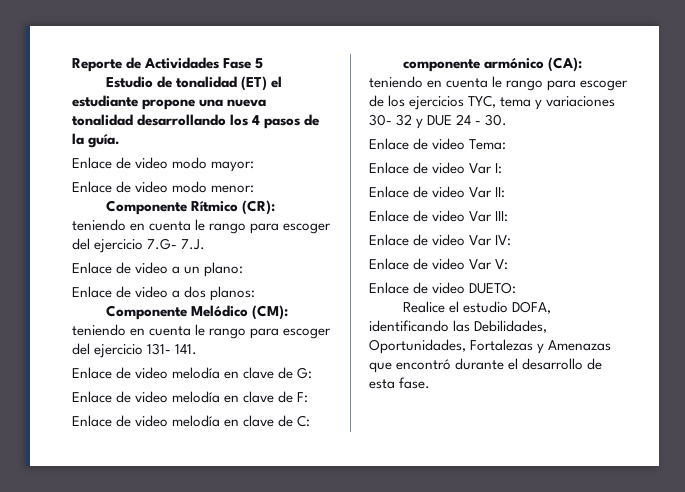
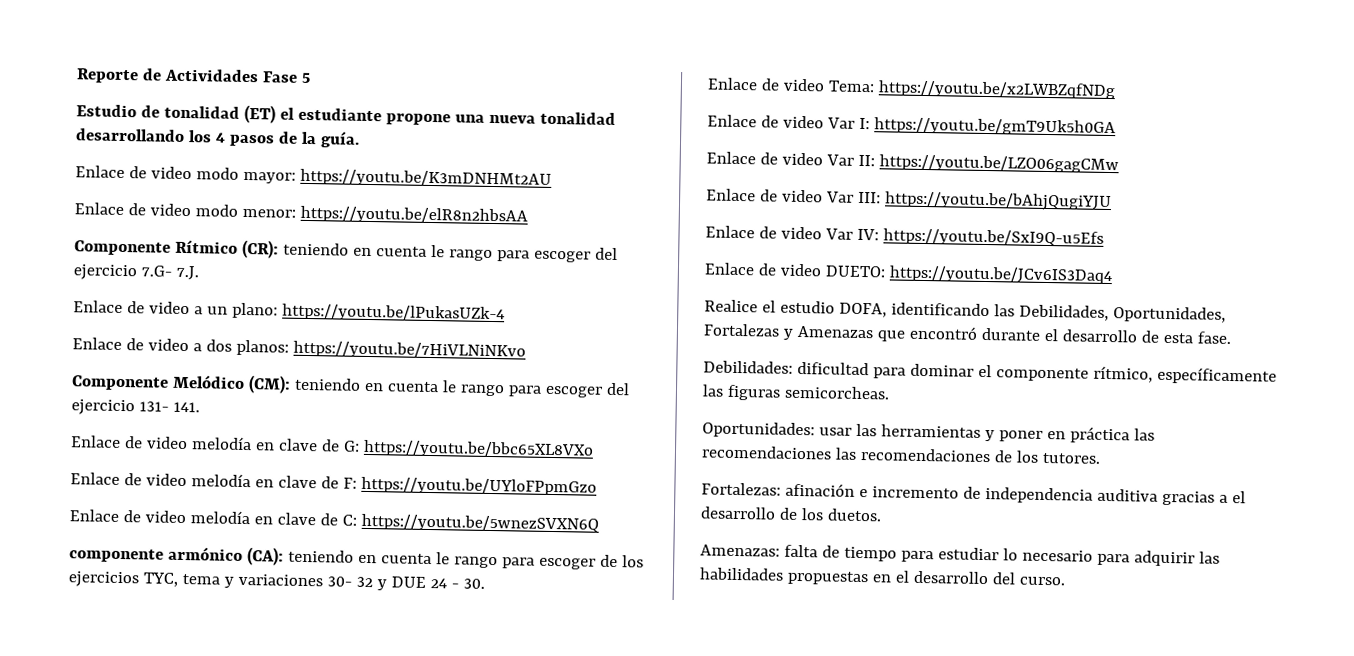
- Enlace de video modo mayor:
+ Enlace de video modo mayor: https://youtu.be/K3mDNHMt2AU
- Enlace de video modo menor:
+ Enlace de video modo menor: https://youtu.be/elR8n2hbsAA
- Enlace de video a un plano:
+ Enlace de video a un plano: https://youtu.be/lPukasUZk-4
- Enlace de video a dos planos:
+ Enlace de video a dos planos: https://youtu.be/7HiVLNiNKvo
- Enlace de video melodía en clave de G:
+ Enlace de video melodía en clave de G: https://youtu.be/bbc65XL8VXo
- Enlace de video melodía en clave de F:
+ Enlace de video melodía en clave de F: https://youtu.be/UYloFPpmGzo
- Enlace de video melodía en clave de C:
+ Enlace de video melodía en clave de C: https://youtu.be/5wnezSVXN6Q
- Enlace de video Tema:
+ Enlace de video Tema: https://youtu.be/x2LWBZqfNDg
- Enlace de video Var I:
+ Enlace de video Var I: https://youtu.be/gmT9Uk5h0GA
- Enlace de video Var II:
+ Enlace de video Var II: https://youtu.be/LZO06gagCMw
- Enlace de video Var III:
+ Enlace de video Var III: https://youtu.be/bAhjQugiYJU
- Enlace de video Var IV:
- Enlace de video Var V:
+ Enlace de video Var IV: https://youtu.be/SxI9Q-u5Efs
- Enlace de video DUETO:
+ Enlace de video DUETO: https://youtu.be/JCv6IS3Daq4
+ Debilidades: dificultad para dominar el componente rítmico, específicamente las figuras semicorcheas.
+ Oportunidades: usar las herramientas y poner en práctica las recomendaciones las recomendaciones de los tutores.
+ Fortalezas: afinación e incremento de independencia auditiva gracias a el desarrollo de los duetos.
+ Amenazas: falta de tiempo para estudiar lo necesario para adquirir las habilidades propuestas en el desarrollo del curso.

